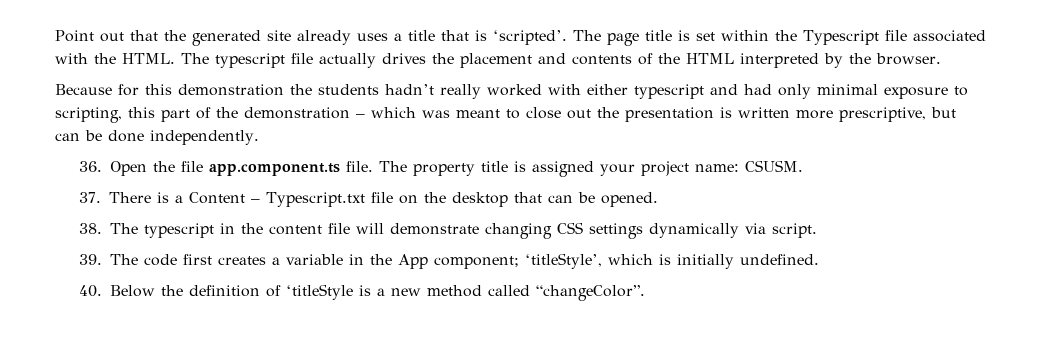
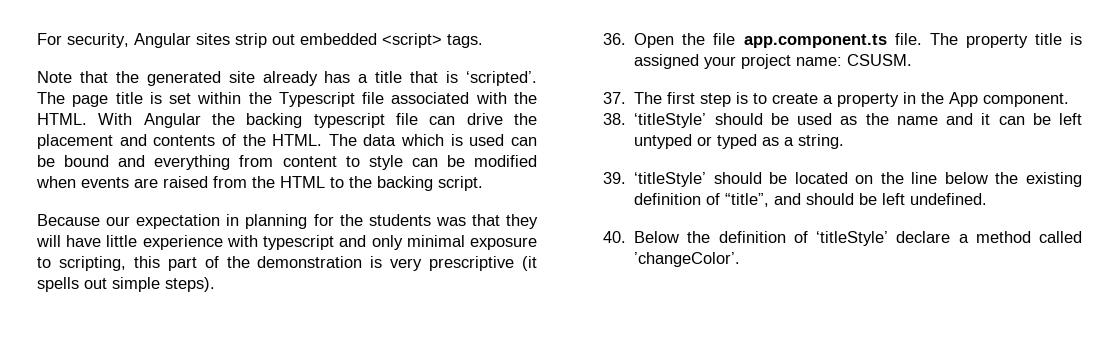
- Point out that the generated site already uses a title that is ‘scripted’.
+ For security, Angular sites strip out embedded <script> tags.
+ Note that the generated site already has a title that is ‘scripted’.
- The typescript file actually drives the placement and contents of the HTML interpreted by the browser.
- Because for this demonstration the students hadn’t really worked with either typescript and had only minimal exposure to scripting, this part of the demonstration – which was meant to close out the presentation is written more prescriptive, but can be done independently.
+ With Angular the backing typescript file can drive the placement and contents of the HTML. The data which is used can be bound and everything from content to style can be modified when events are raised from the HTML to the backing script.
+ Because our expectation in planning for the students was that they will have little experience with typescript and only minimal exposure to scripting, this part of the demonstration is very prescriptive (it spells out simple steps).
- 37. There is a Content – Typescript.txt file on the desktop that can be opened.
- 38. The typescript in the content file will demonstrate changing CSS settings dynamically via script.
- 39. The code first creates a variable in the App component; ‘titleStyle’, which is initially undefined.
+ 37. The first step is to create a property in the App component.
+ 38. ‘titleStyle’ should be used as the name and it can be left untyped or typed as a string.
+ 39. ‘titleStyle’ should be located on the line below the existing definition of “title”, and should be left undefined.
- 40. Below the definition of ‘titleStyle is a new method called “changeColor”.
+ 40. Below the definition of ‘titleStyle’ declare a method called ’changeColor’.

